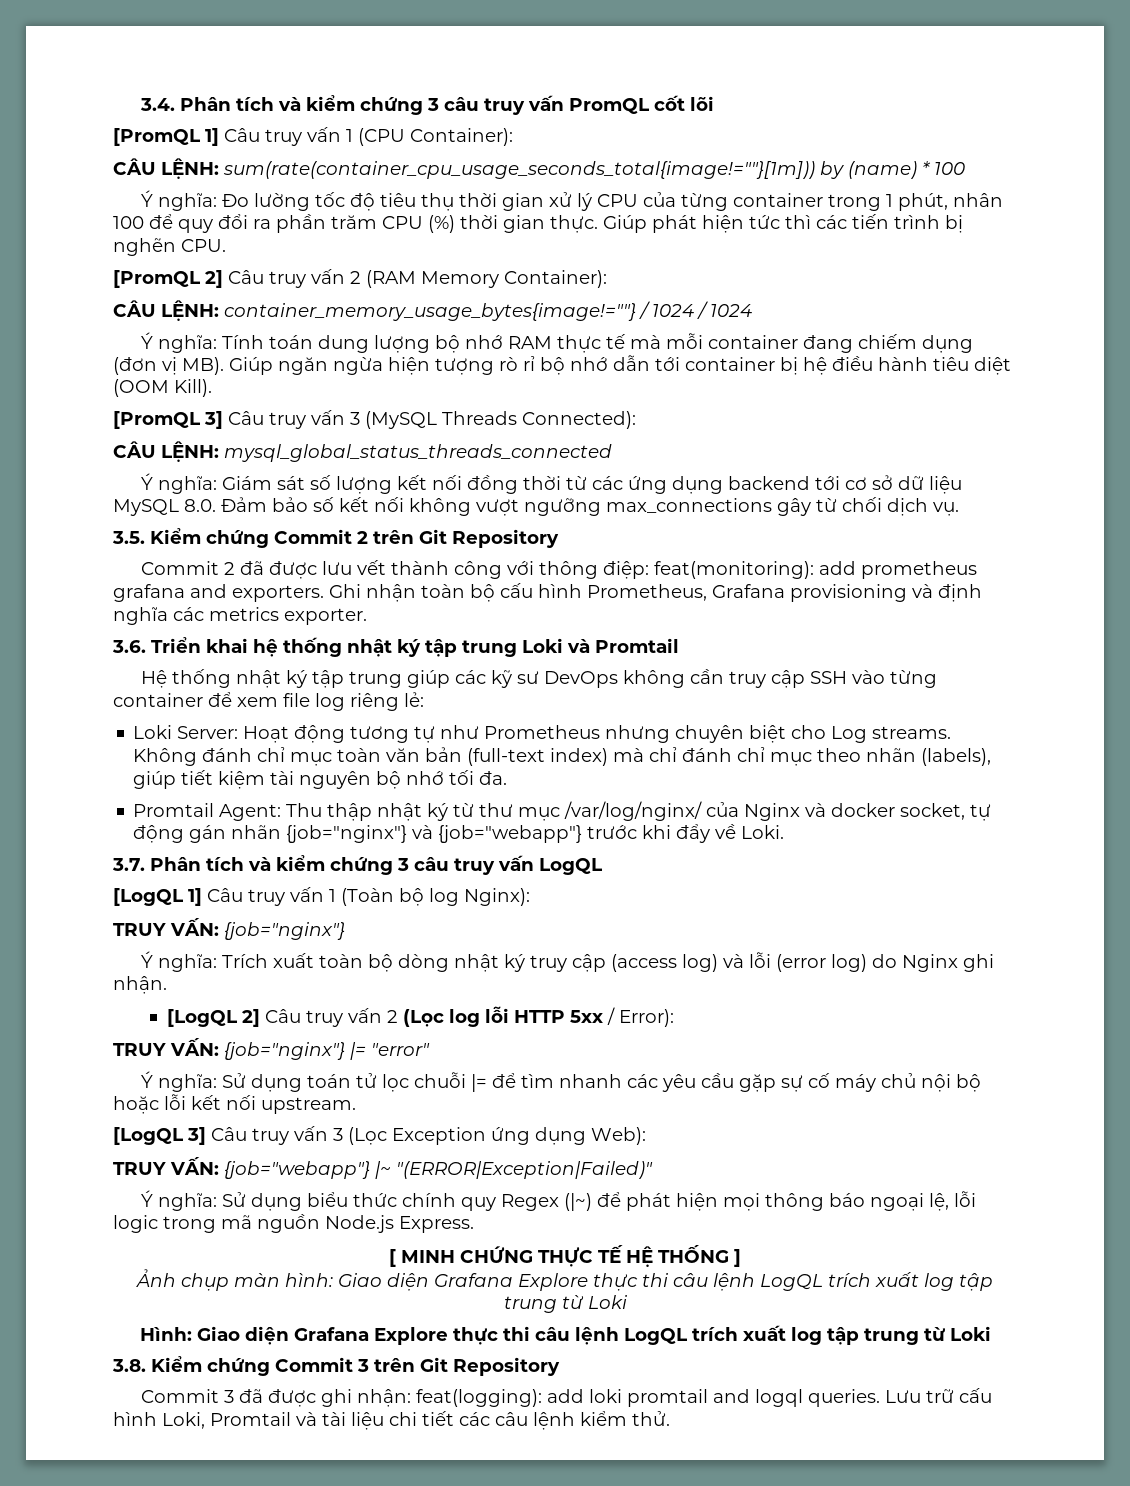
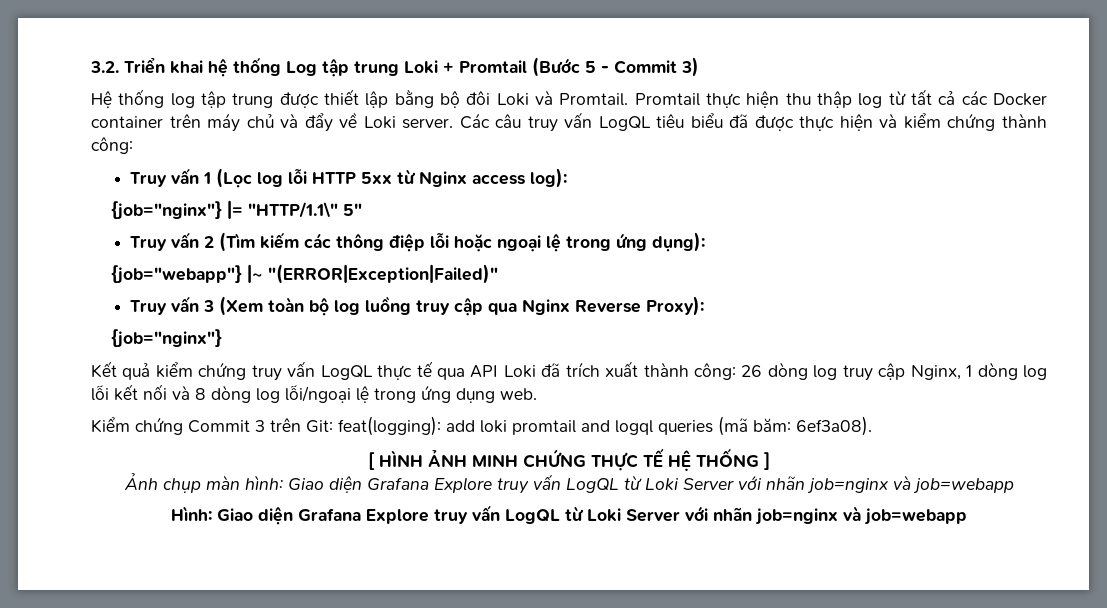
- 3.4. Phân tích và kiểm chứng 3 câu truy vấn PromQL cốt lõi
- [PromQL 1] Câu truy vấn 1 (CPU Container):
- CÂU LỆNH: sum(rate(container_cpu_usage_seconds_total{image!=""}[1m])) by (name) * 100
- Ý nghĩa: Đo lường tốc độ tiêu thụ thời gian xử lý CPU của từng container trong 1 phút, nhân 100 để quy đổi ra phần trăm CPU (%) thời gian thực. Giúp phát hiện tức thì các tiến trình bị nghẽn CPU.
- [PromQL 2] Câu truy vấn 2 (RAM Memory Container):
- CÂU LỆNH: container_memory_usage_bytes{image!=""} / 1024 / 1024
- Ý nghĩa: Tính toán dung lượng bộ nhớ RAM thực tế mà mỗi container đang chiếm dụng (đơn vị MB). Giúp ngăn ngừa hiện tượng rò rỉ bộ nhớ dẫn tới container bị hệ điều hành tiêu diệt (OOM Kill).
- [PromQL 3] Câu truy vấn 3 (MySQL Threads Connected):
- CÂU LỆNH: mysql_global_status_threads_connected
- Ý nghĩa: Giám sát số lượng kết nối đồng thời từ các ứng dụng backend tới cơ sở dữ liệu MySQL 8.0. Đảm bảo số kết nối không vượt ngưỡng max_connections gây từ chối dịch vụ.
- 3.5. Kiểm chứng Commit 2 trên Git Repository
- Commit 2 đã được lưu vết thành công với thông điệp: feat(monitoring): add prometheus grafana and exporters. Ghi nhận toàn bộ cấu hình Prometheus, Grafana provisioning và định nghĩa các metrics exporter.
- 3.6. Triển khai hệ thống nhật ký tập trung Loki và Promtail
- Hệ thống nhật ký tập trung giúp các kỹ sư DevOps không cần truy cập SSH vào từng container để xem file log riêng lẻ:
- Loki Server: Hoạt động tương tự như Prometheus nhưng chuyên biệt cho Log streams. Không đánh chỉ mục toàn văn bản (full-text index) mà chỉ đánh chỉ mục theo nhãn (labels), giúp tiết kiệm tài nguyên bộ nhớ tối đa.
- Promtail Agent: Thu thập nhật ký từ thư mục /var/log/nginx/ của Nginx và docker socket, tự động gán nhãn {job="nginx"} và {job="webapp"} trước khi đẩy về Loki.
- 3.7. Phân tích và kiểm chứng 3 câu truy vấn LogQL
- [LogQL 1] Câu truy vấn 1 (Toàn bộ log Nginx):
- TRUY VẤN: {job="nginx"}
- Ý nghĩa: Trích xuất toàn bộ dòng nhật ký truy cập (access log) và lỗi (error log) do Nginx ghi nhận.
- [LogQL 2] Câu truy vấn 2 (Lọc log lỗi HTTP 5xx / Error):
- TRUY VẤN: {job="nginx"} |= "error"
- Ý nghĩa: Sử dụng toán tử lọc chuỗi |= để tìm nhanh các yêu cầu gặp sự cố máy chủ nội bộ hoặc lỗi kết nối upstream.
- [LogQL 3] Câu truy vấn 3 (Lọc Exception ứng dụng Web):
- TRUY VẤN: {job="webapp"} |~ "(ERROR|Exception|Failed)"
- Ý nghĩa: Sử dụng biểu thức chính quy Regex (|~) để phát hiện mọi thông báo ngoại lệ, lỗi logic trong mã nguồn Node.js Express.
+ 3.2. Triển khai hệ thống Log tập trung Loki + Promtail (Bước 5 - Commit 3)
+ Hệ thống log tập trung được thiết lập bằng bộ đôi Loki và Promtail. Promtail thực hiện thu thập log từ tất cả các Docker container trên máy chủ và đẩy về Loki server. Các câu truy vấn LogQL tiêu biểu đã được thực hiện và kiểm chứng thành công:
+ Truy vấn 1 (Lọc log lỗi HTTP 5xx từ Nginx access log):
+ {job="nginx"} |= "HTTP/1.1\" 5"
+ Truy vấn 2 (Tìm kiếm các thông điệp lỗi hoặc ngoại lệ trong ứng dụng):
+ {job="webapp"} |~ "(ERROR|Exception|Failed)"
+ Truy vấn 3 (Xem toàn bộ log luồng truy cập qua Nginx Reverse Proxy):
+ {job="nginx"}
+ Kết quả kiểm chứng truy vấn LogQL thực tế qua API Loki đã trích xuất thành công: 26 dòng log truy cập Nginx, 1 dòng log lỗi kết nối và 8 dòng log lỗi/ngoại lệ trong ứng dụng web.
+ Kiểm chứng Commit 3 trên Git: feat(logging): add loki promtail and logql queries (mã băm: 6ef3a08).
- [ MINH CHỨNG THỰC TẾ HỆ THỐNG ]
+ [ HÌNH ẢNH MINH CHỨNG THỰC TẾ HỆ THỐNG ]
- Ảnh chụp màn hình: Giao diện Grafana Explore thực thi câu lệnh LogQL trích xuất log tập trung từ Loki
+ Ảnh chụp màn hình: Giao diện Grafana Explore truy vấn LogQL từ Loki Server với nhãn job=nginx và job=webapp
- Hình: Giao diện Grafana Explore thực thi câu lệnh LogQL trích xuất log tập trung từ Loki
- 3.8. Kiểm chứng Commit 3 trên Git Repository
- Commit 3 đã được ghi nhận: feat(logging): add loki promtail and logql queries. Lưu trữ cấu hình Loki, Promtail và tài liệu chi tiết các câu lệnh kiểm thử.
+ Hình: Giao diện Grafana Explore truy vấn LogQL từ Loki Server với nhãn job=nginx và job=webapp

